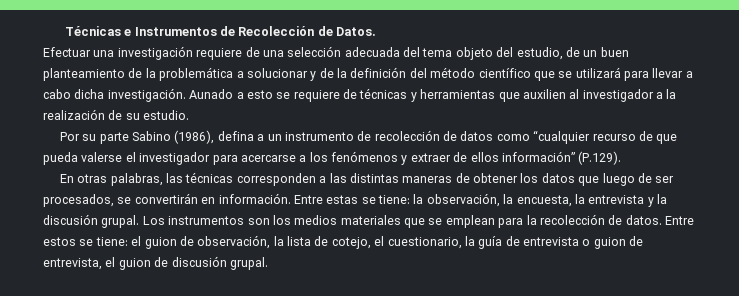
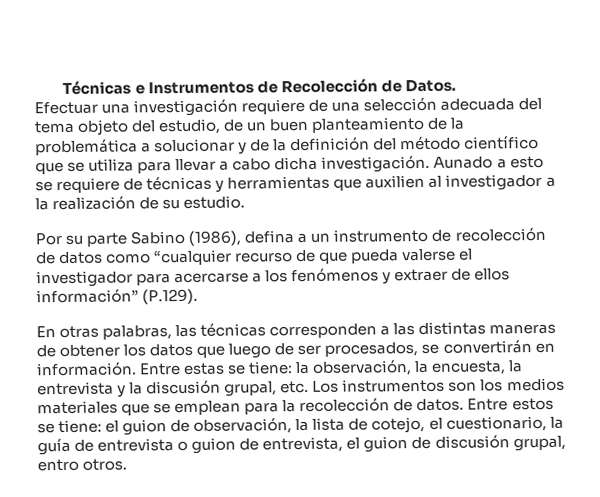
- Efectuar una investigación requiere de una selección adecuada del tema objeto del estudio, de un buen planteamiento de la problemática a solucionar y de la definición del método científico que se utilizará para llevar a cabo dicha investigación.
+ Efectuar una investigación requiere de una selección adecuada del tema objeto del estudio, de un buen planteamiento de la problemática a solucionar y de la definición del método científico que se utiliza para llevar a cabo dicha investigación.
- Entre estas se tiene: la observación, la encuesta, la entrevista y la discusión grupal. Los instrumentos son los medios materiales que se emplean para la recolección de datos.
+ Entre estas se tiene: la observación, la encuesta, la entrevista y la discusión grupal, etc. Los instrumentos son los medios materiales que se emplean para la recolección de datos.
- Entre estos se tiene: el guion de observación, la lista de cotejo, el cuestionario, la guía de entrevista o guion de entrevista, el guion de discusión grupal.
+ Entre estos se tiene: el guion de observación, la lista de cotejo, el cuestionario, la guía de entrevista o guion de entrevista, el guion de discusión grupal, entro otros.

